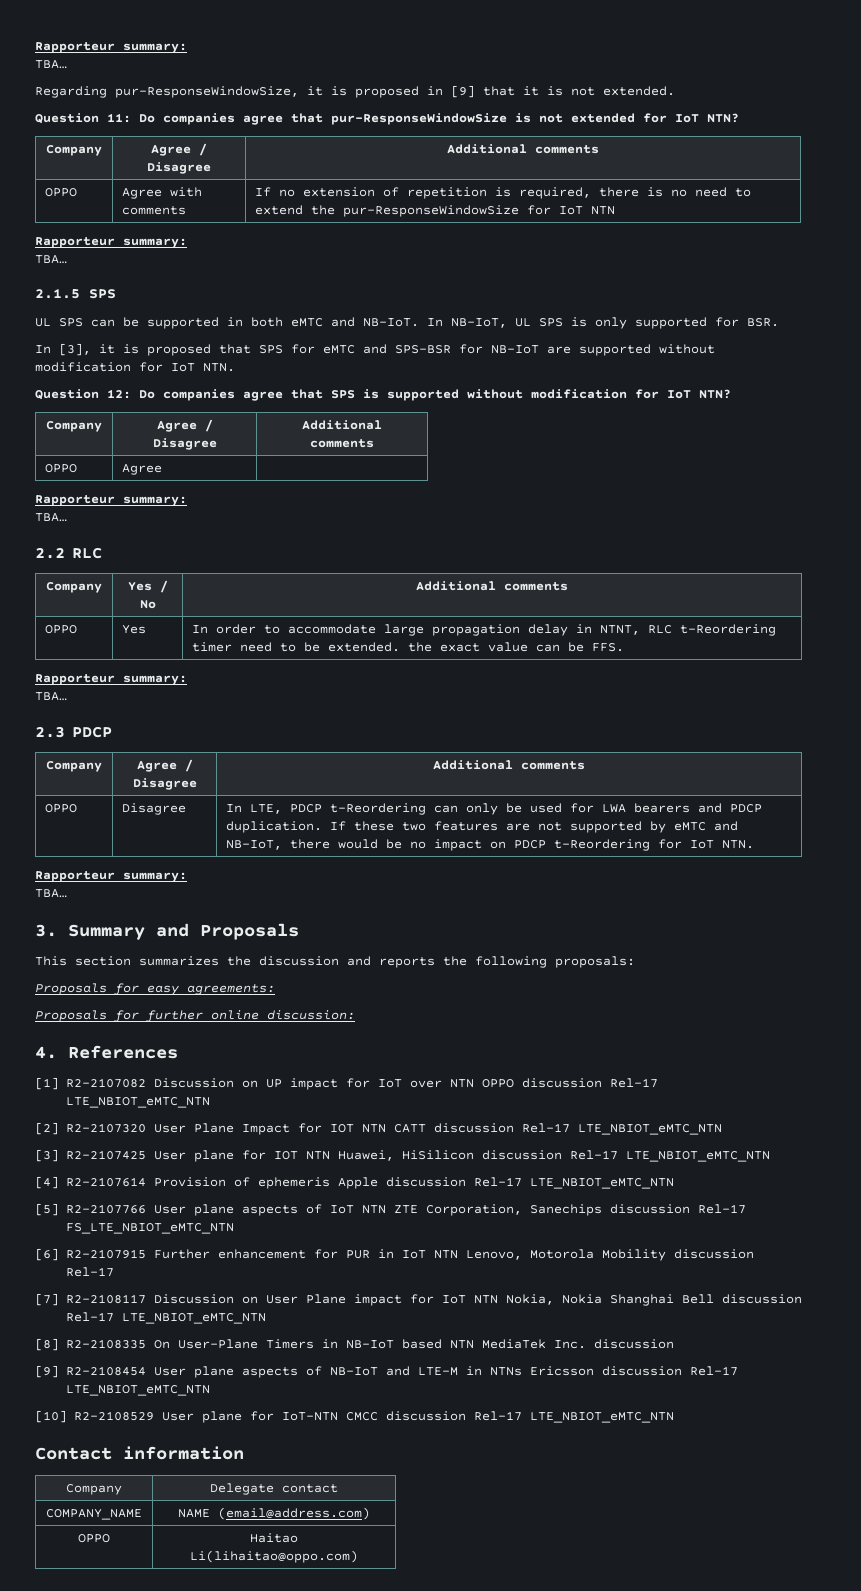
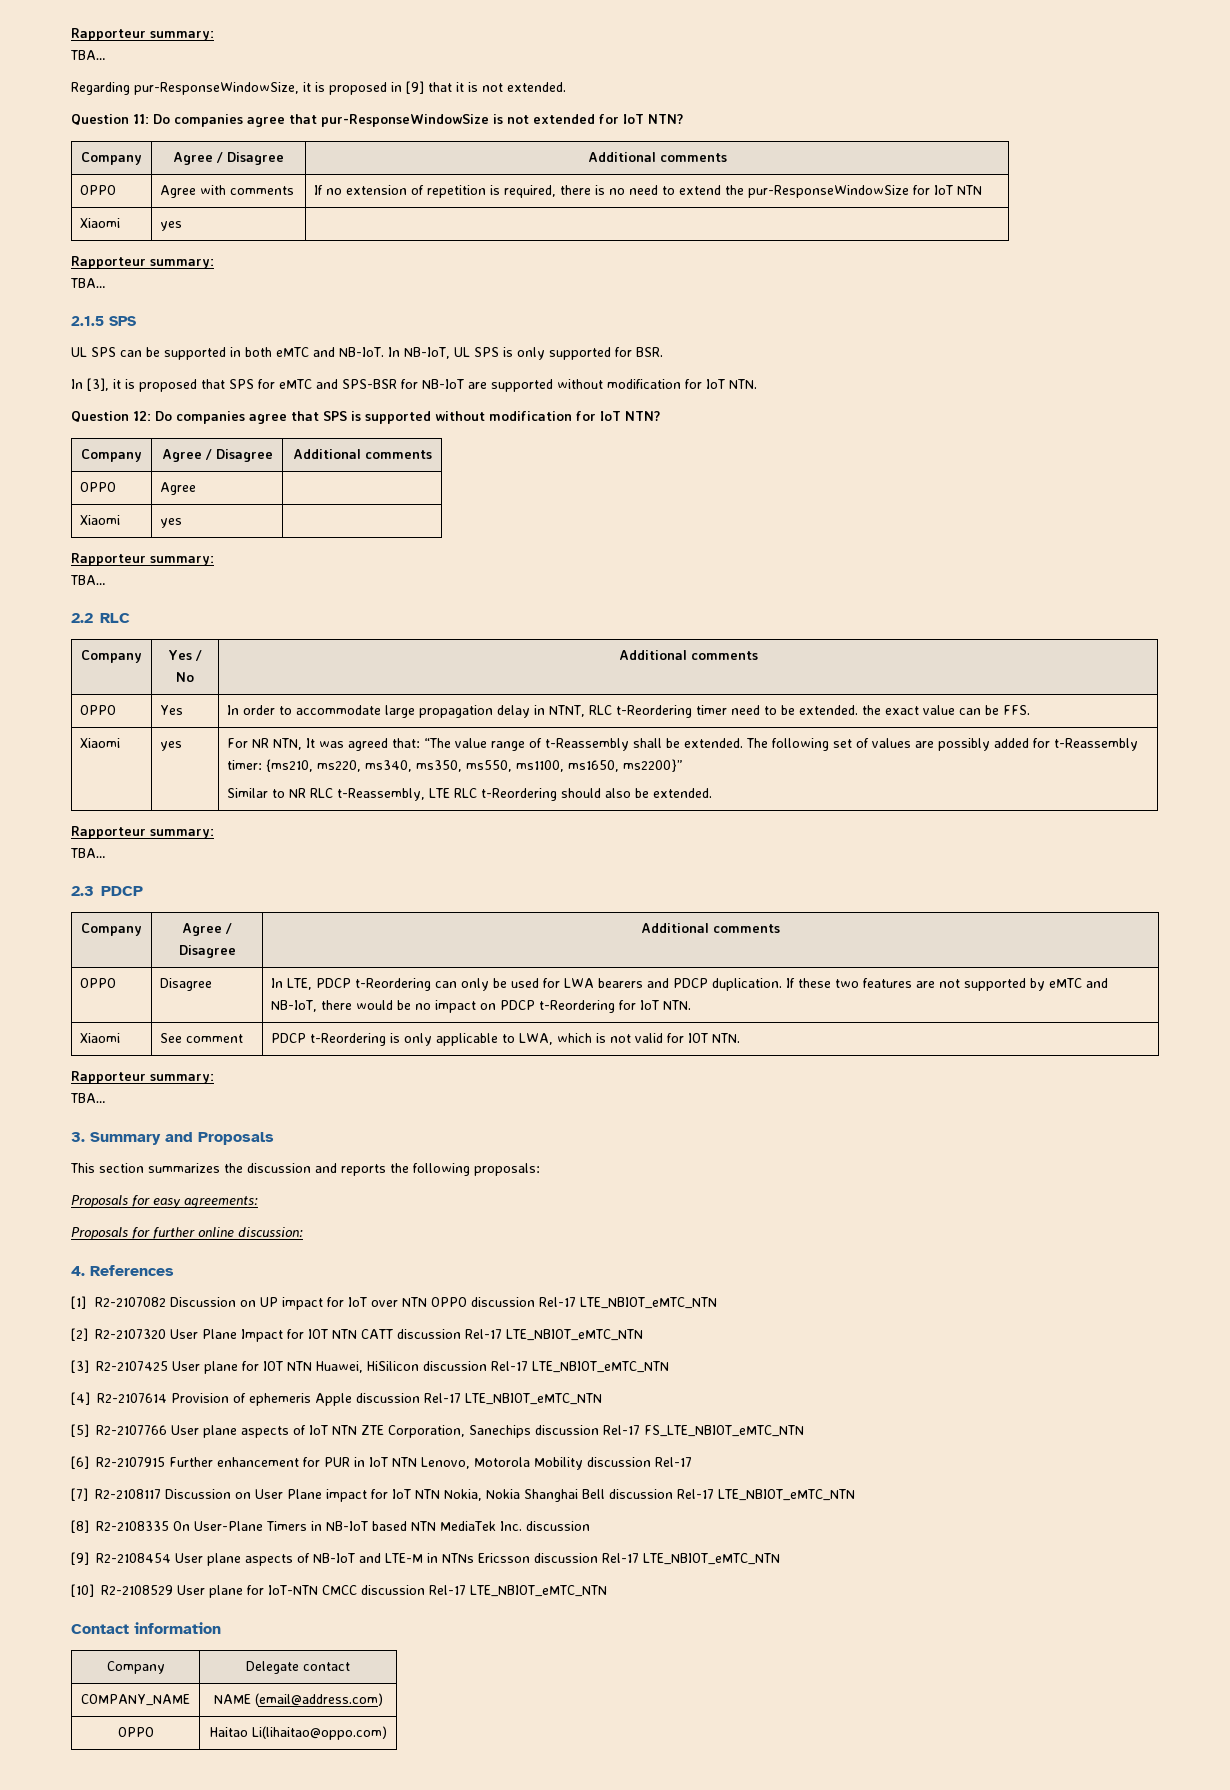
  OPPO | Agree with comments | If no extension of repetition is required, there is no need to extend the pur-ResponseWindowSize for IoT NTN
+ Xiaomi | yes |
  OPPO | Agree |
+ Xiaomi | yes |
+ Xiaomi | yes | For NR NTN, It was agreed that: “The value range of t-Reassembly shall be extended. The following set of values are possibly added for t-Reassembly timer: {ms210, ms220, ms340, ms350, ms550, ms1100, ms1650, ms2200}”
+ Similar to NR RLC t-Reassembly, LTE RLC t-Reordering should also be extended.
+ Xiaomi | See comment | PDCP t-Reordering is only applicable to LWA, which is not valid for IOT NTN.

